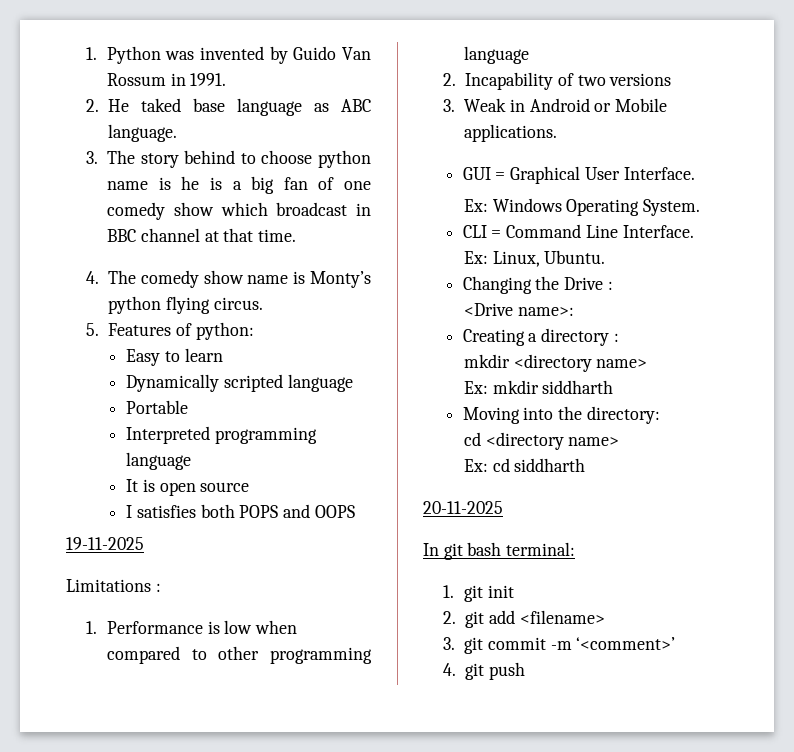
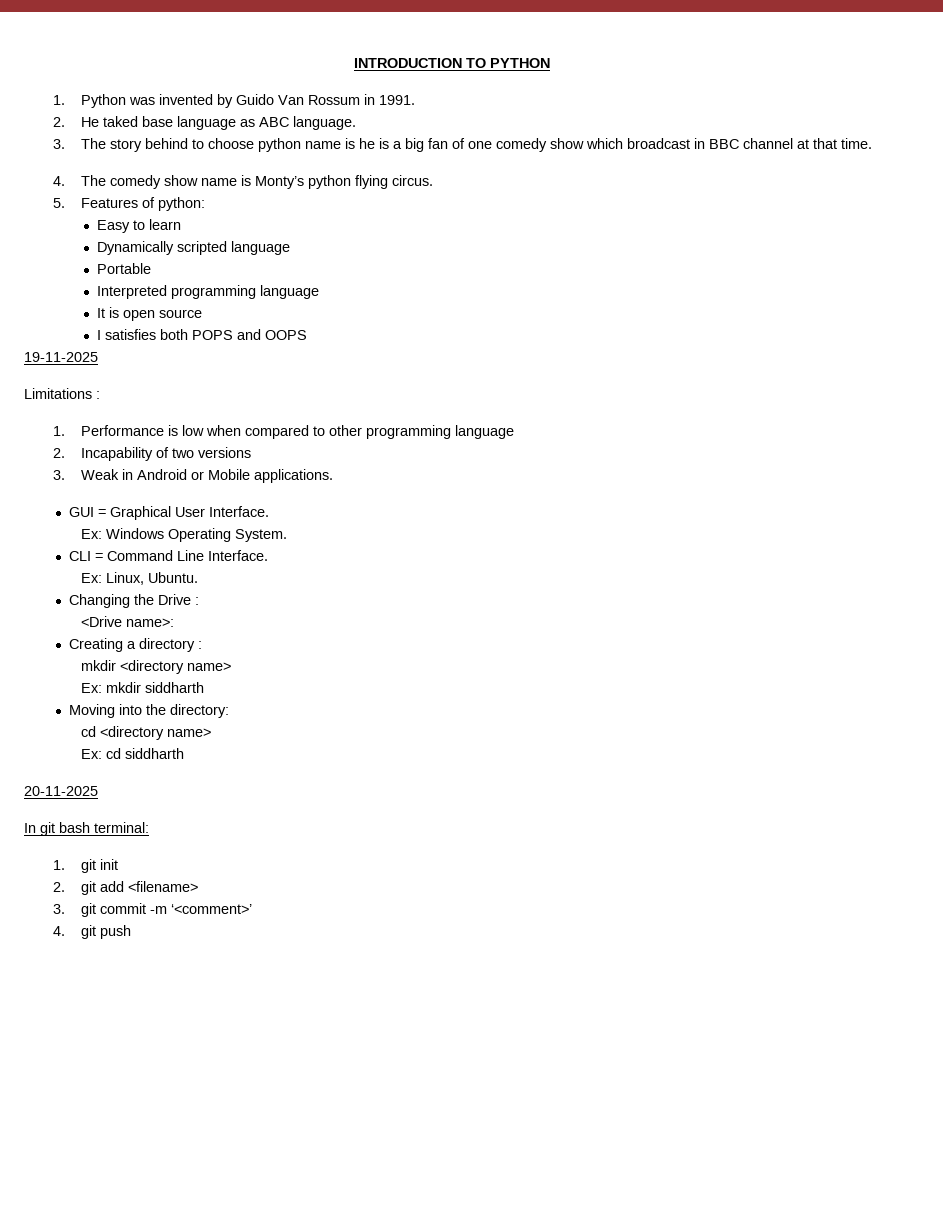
+ INTRODUCTION TO PYTHON

